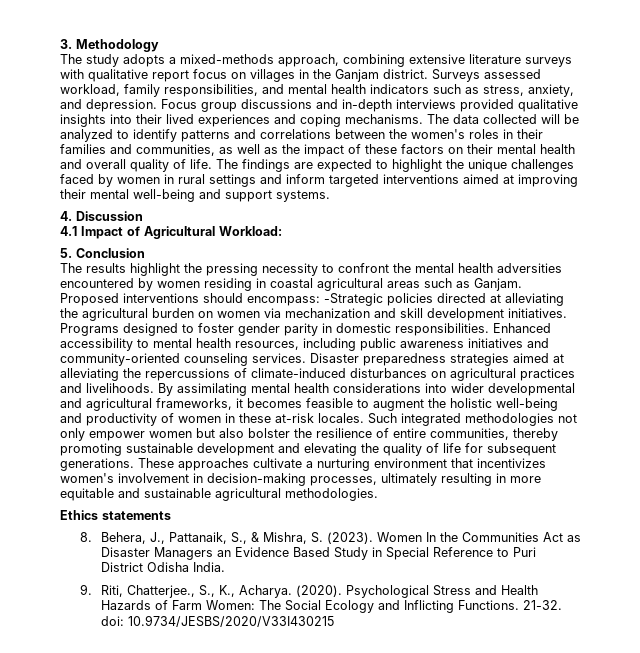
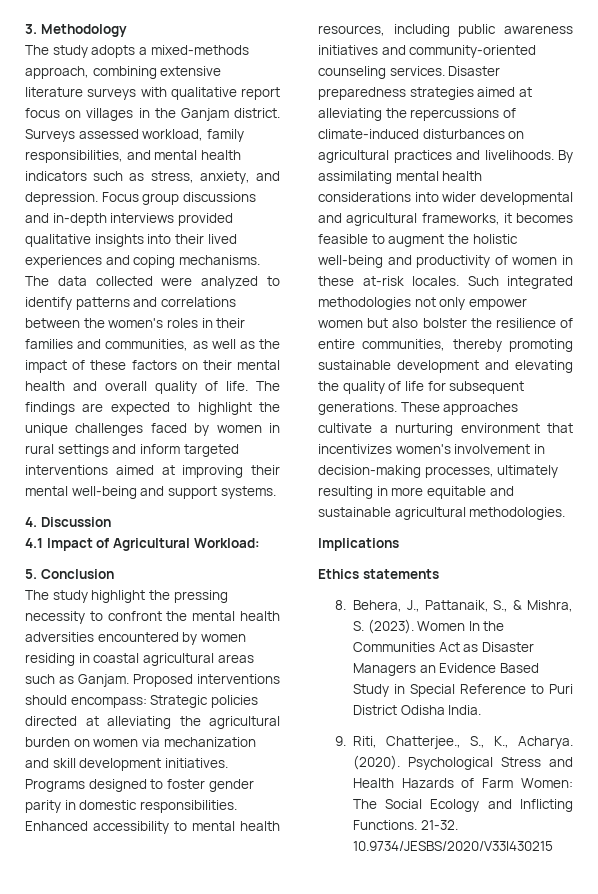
- The data collected will be analyzed to identify patterns and correlations between the women's roles in their families and communities, as well as the impact of these factors on their mental health and overall quality of life.
+ The data collected were analyzed to identify patterns and correlations between the women's roles in their families and communities, as well as the impact of these factors on their mental health and overall quality of life.
- The results highlight the pressing necessity to confront the mental health adversities encountered by women residing in coastal agricultural areas such as Ganjam.
+ The study highlight the pressing necessity to confront the mental health adversities encountered by women residing in coastal agricultural areas such as Ganjam.
- Proposed interventions should encompass: -Strategic policies directed at alleviating the agricultural burden on women via mechanization and skill development initiatives.
+ Proposed interventions should encompass: Strategic policies directed at alleviating the agricultural burden on women via mechanization and skill development initiatives.
+ Implications
- 21-32. doi: 10.9734/JESBS/2020/V33I430215
+ 21-32. 10.9734/JESBS/2020/V33I430215

